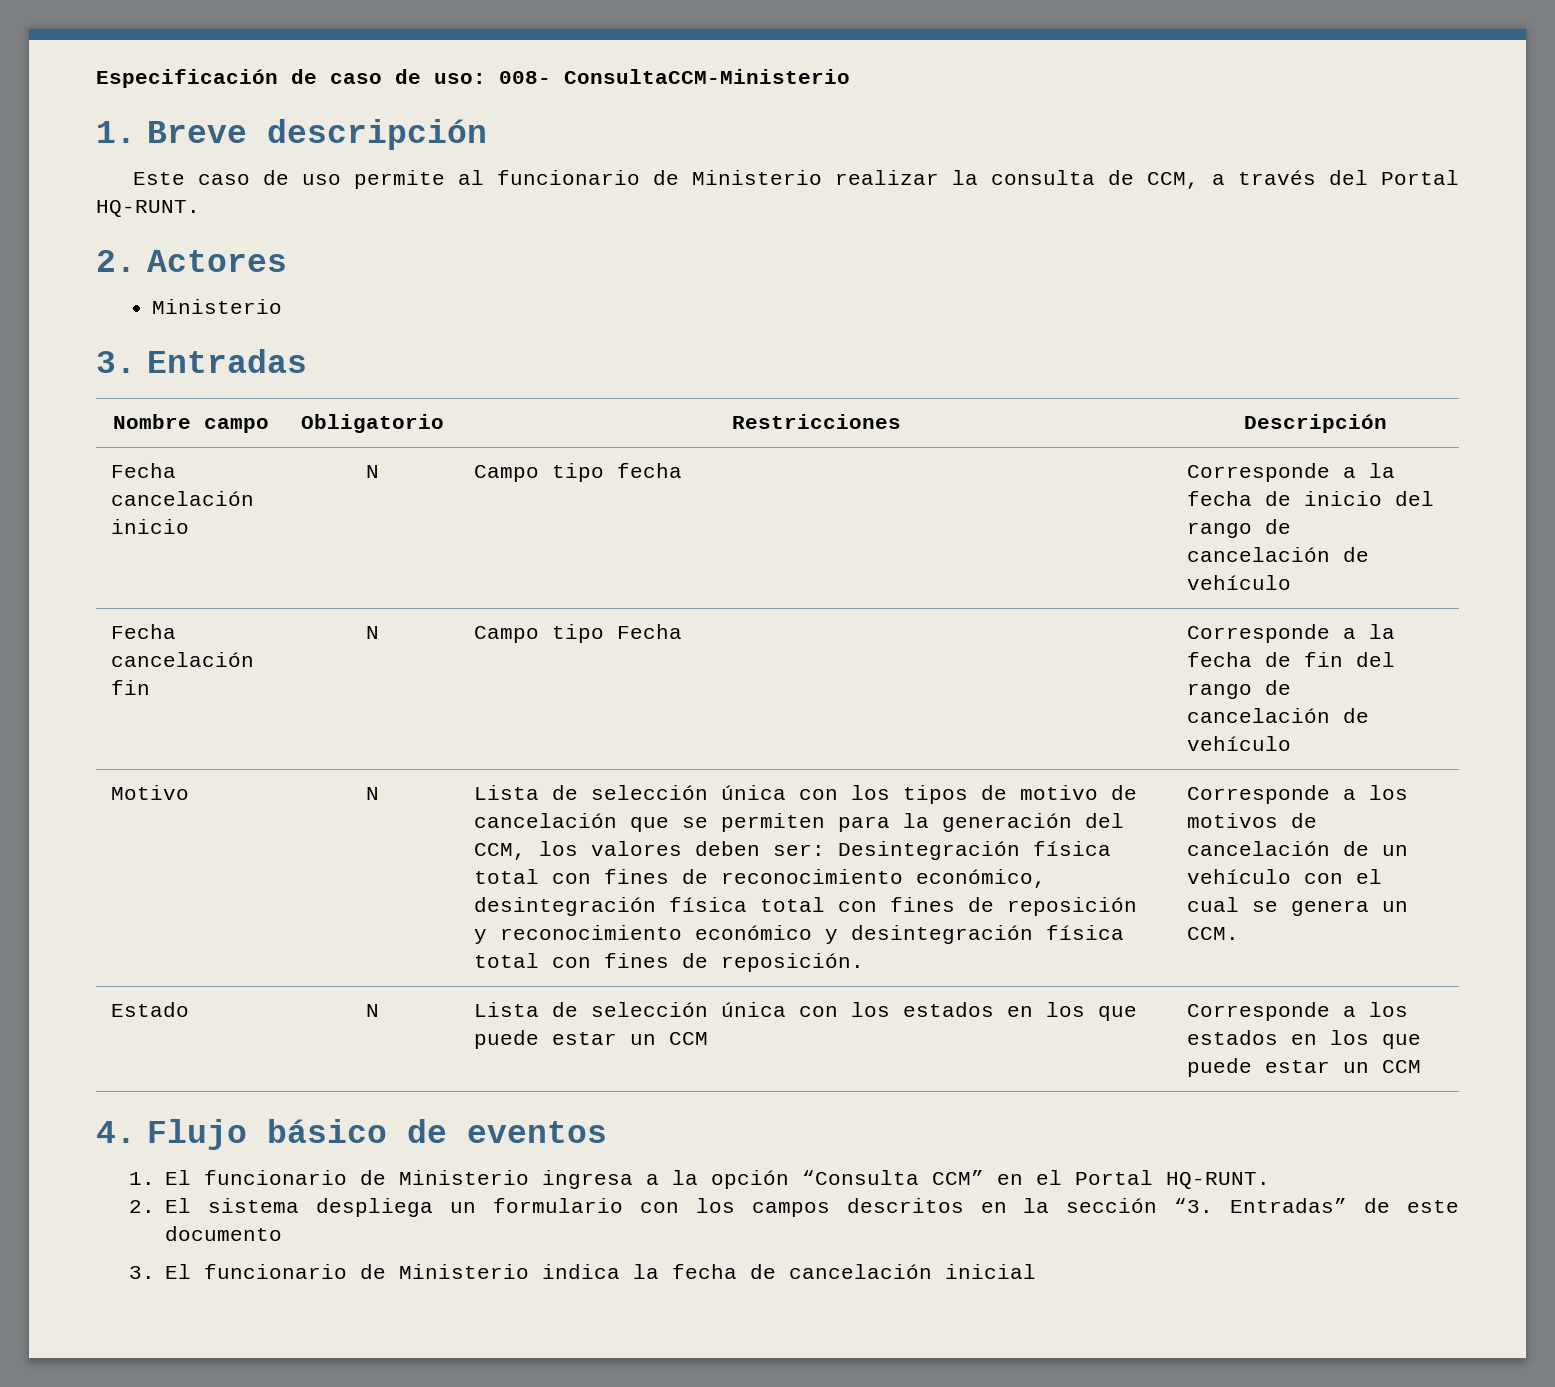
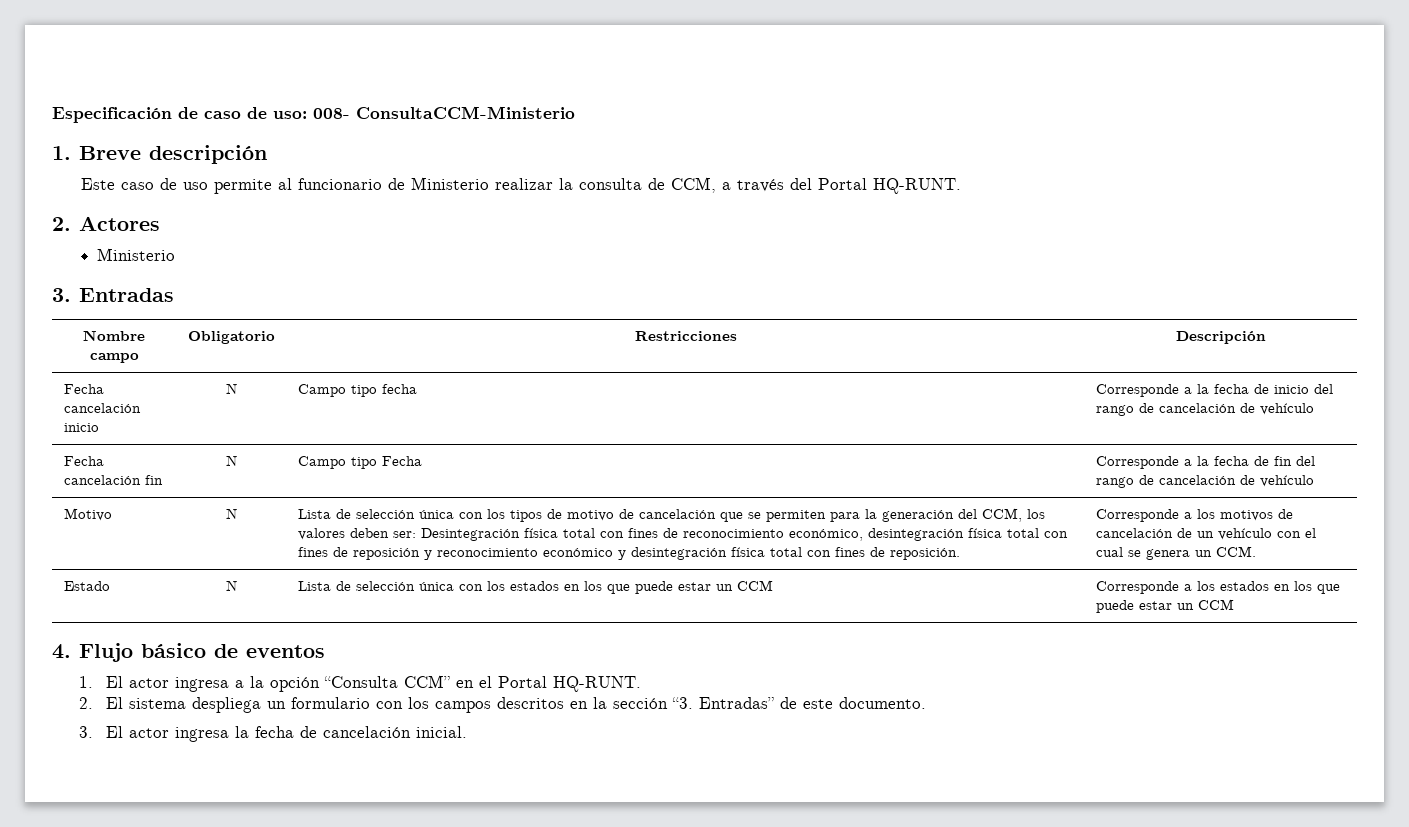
- 1. El funcionario de Ministerio ingresa a la opción “Consulta CCM” en el Portal HQ-RUNT.
+ 1. El actor ingresa a la opción “Consulta CCM” en el Portal HQ-RUNT.
- 2. El sistema despliega un formulario con los campos descritos en la sección “3. Entradas” de este documento
+ 2. El sistema despliega un formulario con los campos descritos en la sección “3. Entradas” de este documento.
- 3. El funcionario de Ministerio indica la fecha de cancelación inicial
+ 3. El actor ingresa la fecha de cancelación inicial.

